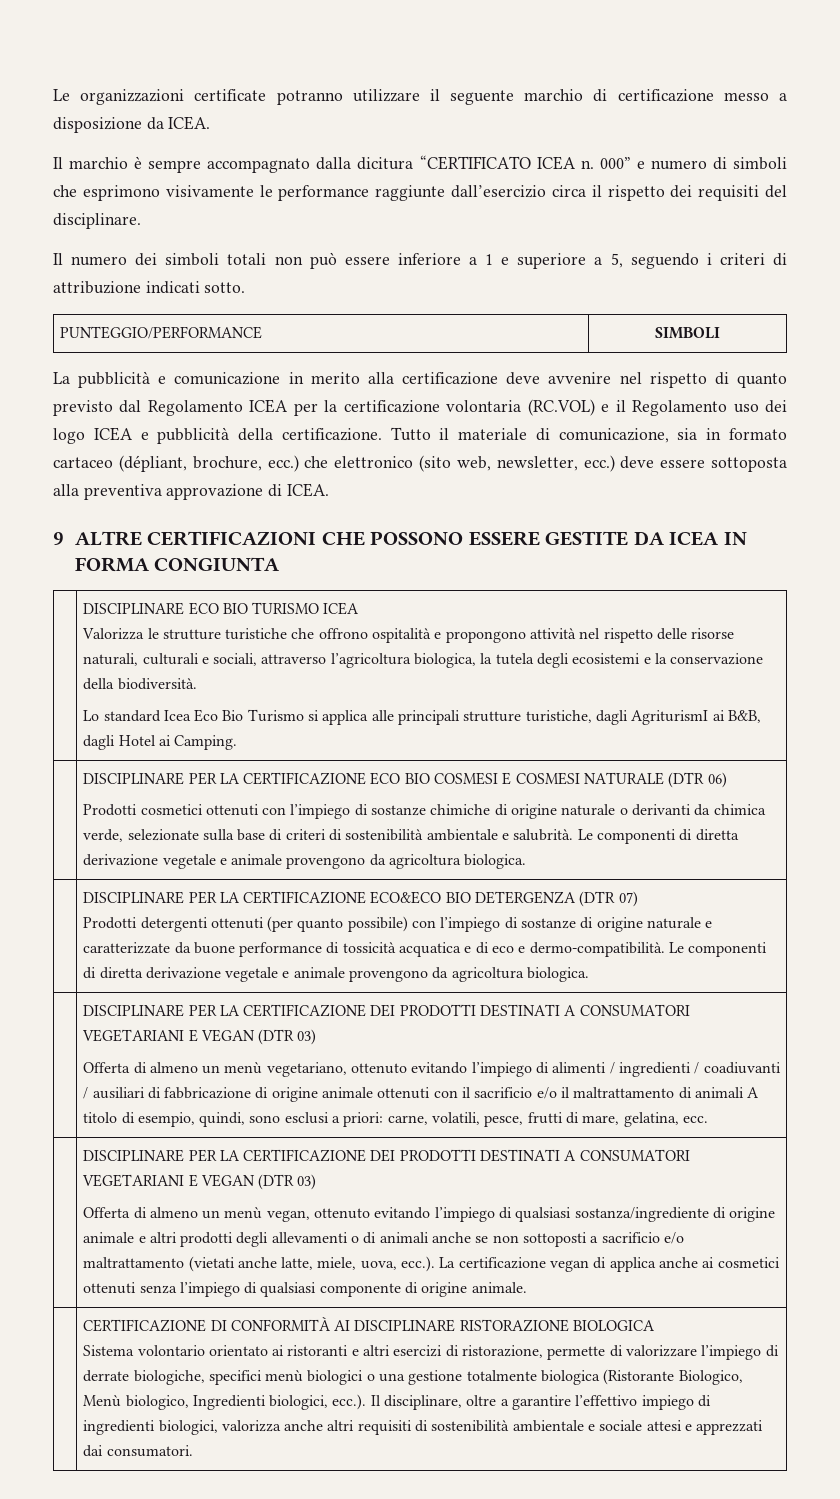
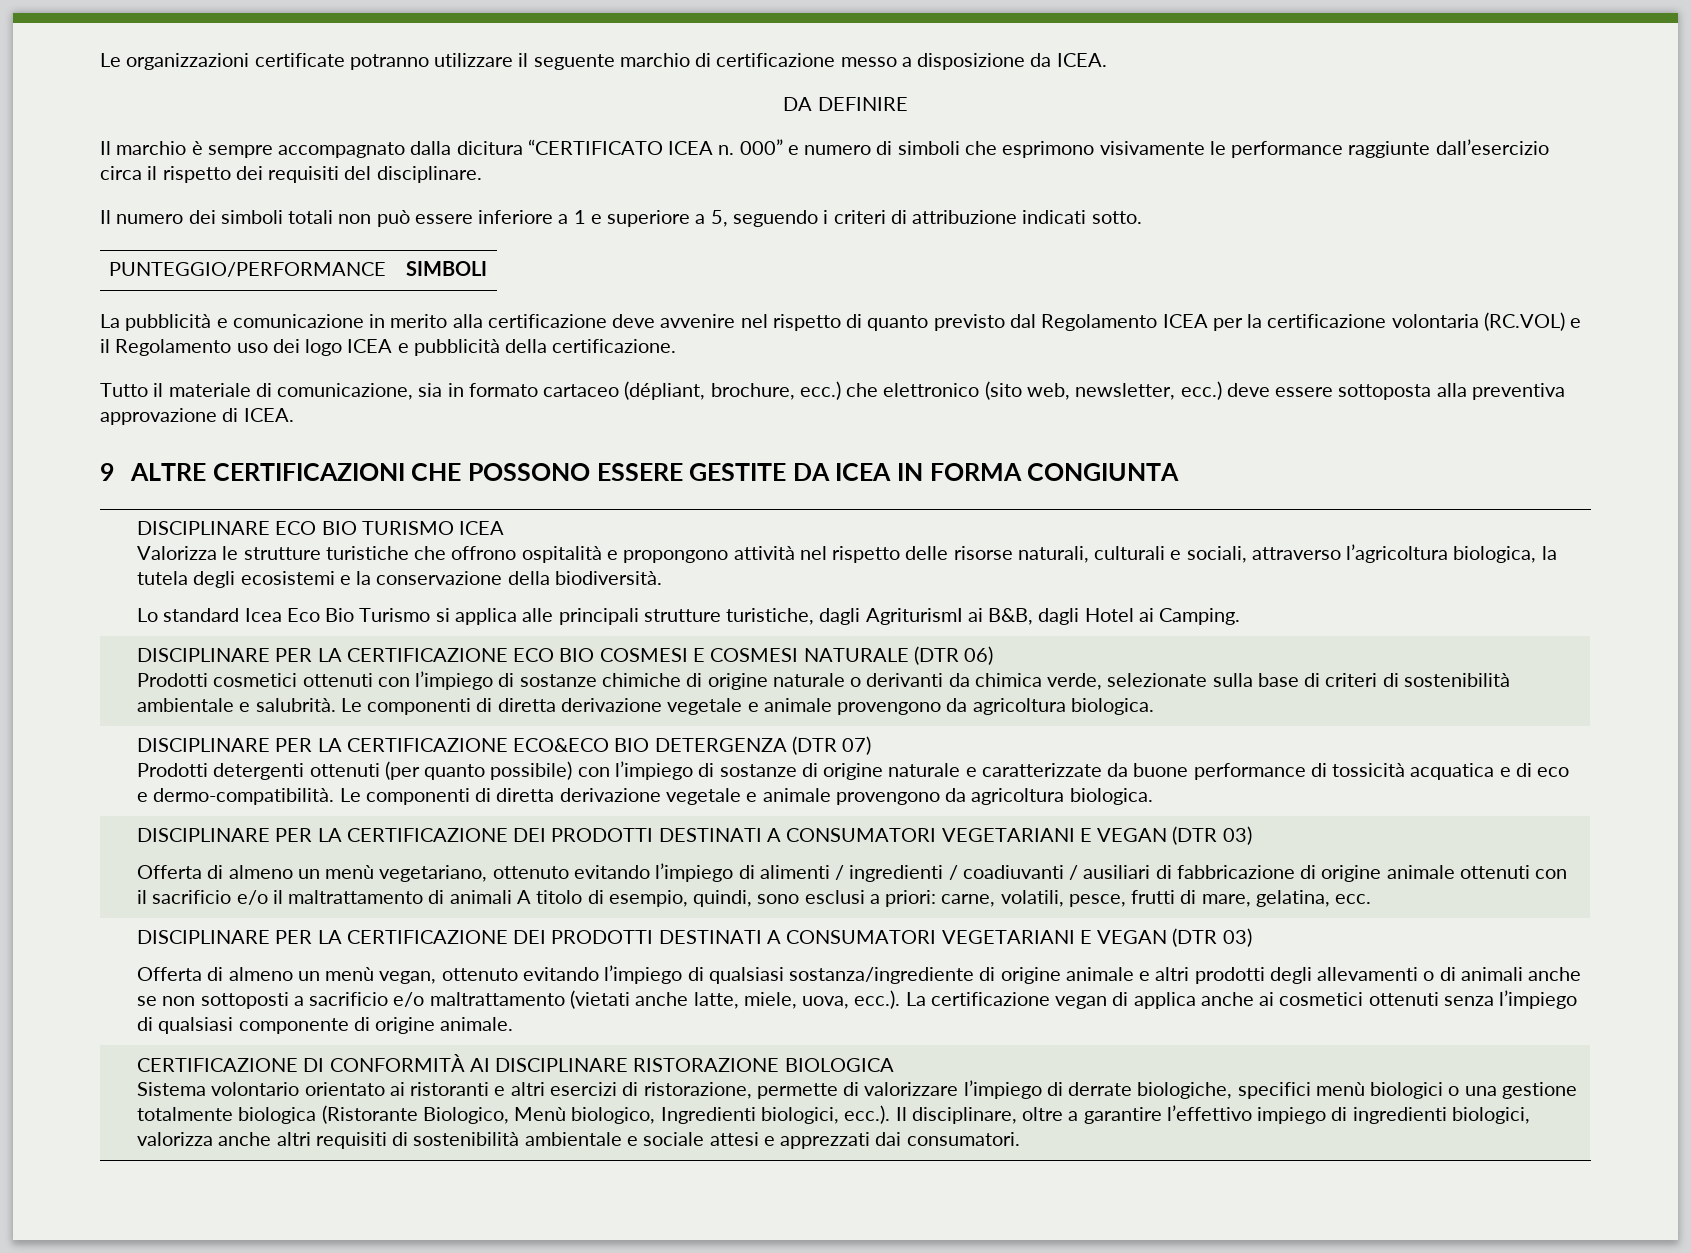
+ DA DEFINIRE
- La pubblicità e comunicazione in merito alla certificazione deve avvenire nel rispetto di quanto previsto dal Regolamento ICEA per la certificazione volontaria (RC.VOL) e il Regolamento uso dei logo ICEA e pubblicità della certificazione. Tutto il materiale di comunicazione, sia in formato cartaceo (dépliant, brochure, ecc.) che elettronico (sito web, newsletter, ecc.) deve essere sottoposta alla preventiva approvazione di ICEA.
+ La pubblicità e comunicazione in merito alla certificazione deve avvenire nel rispetto di quanto previsto dal Regolamento ICEA per la certificazione volontaria (RC.VOL) e il Regolamento uso dei logo ICEA e pubblicità della certificazione.
+ Tutto il materiale di comunicazione, sia in formato cartaceo (dépliant, brochure, ecc.) che elettronico (sito web, newsletter, ecc.) deve essere sottoposta alla preventiva approvazione di ICEA.

